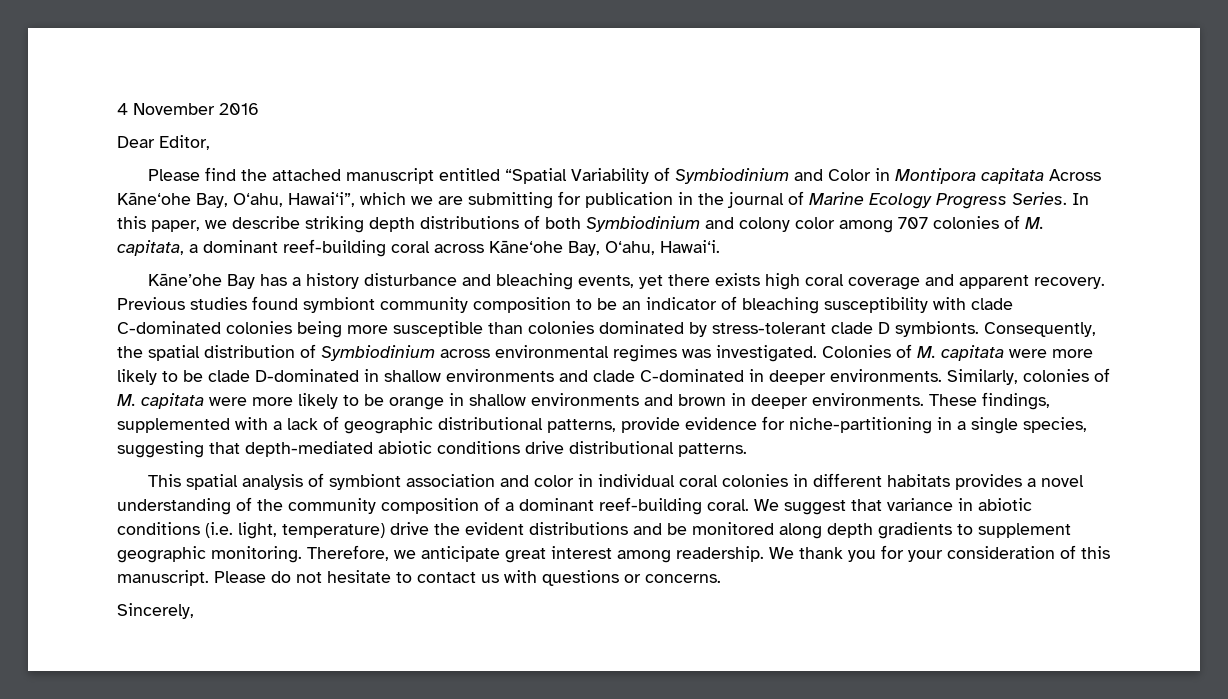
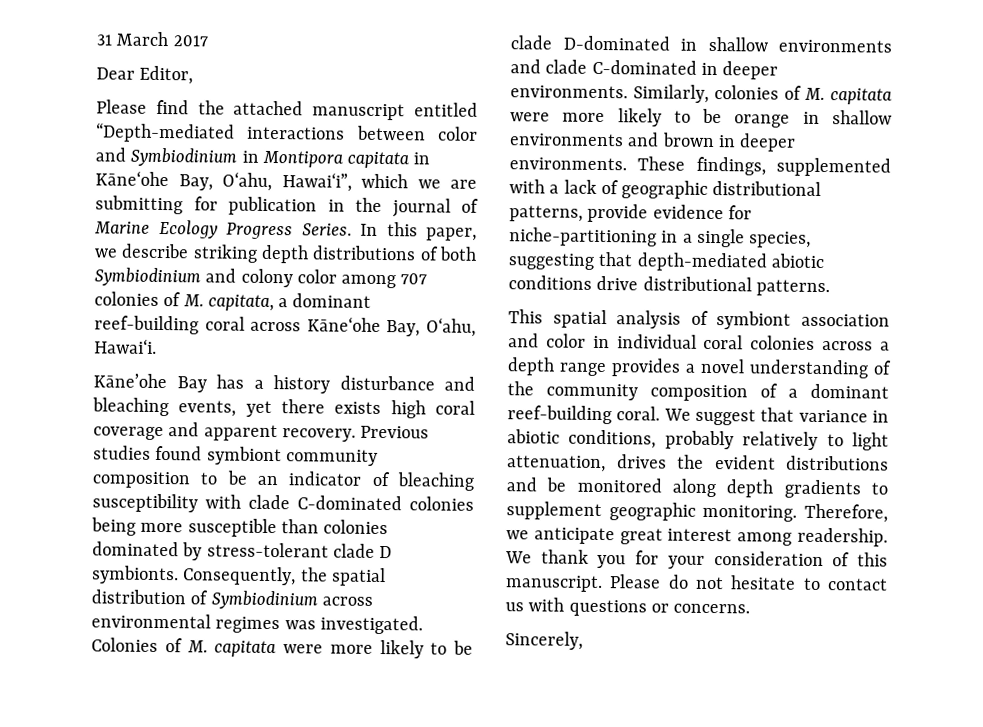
- 4 November 2016
+ 31 March 2017
- Please find the attached manuscript entitled “Spatial Variability of Symbiodinium and Color in Montipora capitata Across Kāne‘ohe Bay, O‘ahu, Hawai‘i”, which we are submitting for publication in the journal of Marine Ecology Progress Series.
+ Please find the attached manuscript entitled “Depth-mediated interactions between color and Symbiodinium in Montipora capitata in Kāne‘ohe Bay, O‘ahu, Hawai‘i”, which we are submitting for publication in the journal of Marine Ecology Progress Series.
- This spatial analysis of symbiont association and color in individual coral colonies in different habitats provides a novel understanding of the community composition of a dominant reef-building coral.
+ This spatial analysis of symbiont association and color in individual coral colonies across a depth range provides a novel understanding of the community composition of a dominant reef-building coral.
- We suggest that variance in abiotic conditions (i.e. light, temperature) drive the evident distributions and be monitored along depth gradients to supplement geographic monitoring.
+ We suggest that variance in abiotic conditions, probably relatively to light attenuation, drives the evident distributions and be monitored along depth gradients to supplement geographic monitoring.

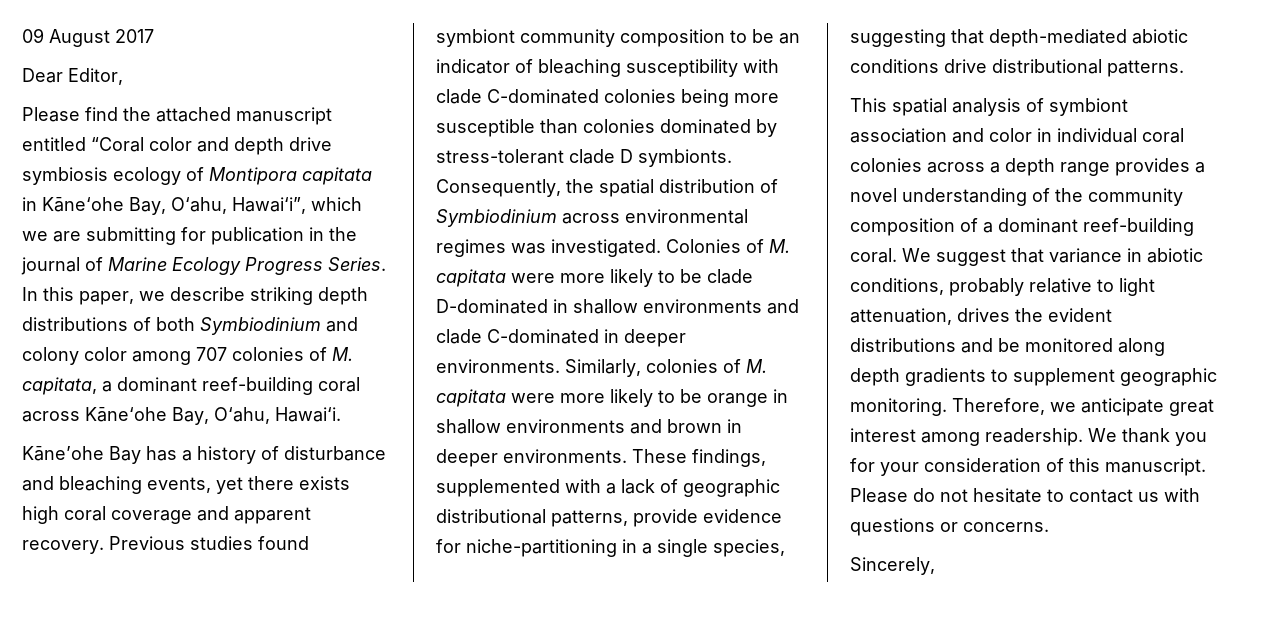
- 31 March 2017
+ 09 August 2017
- Please find the attached manuscript entitled “Depth-mediated interactions between color and Symbiodinium in Montipora capitata in Kāne‘ohe Bay, O‘ahu, Hawai‘i”, which we are submitting for publication in the journal of Marine Ecology Progress Series.
+ Please find the attached manuscript entitled “Coral color and depth drive symbiosis ecology of Montipora capitata in Kāne‘ohe Bay, O‘ahu, Hawai‘i”, which we are submitting for publication in the journal of Marine Ecology Progress Series.
- Kāne’ohe Bay has a history disturbance and bleaching events, yet there exists high coral coverage and apparent recovery.
+ Kāne’ohe Bay has a history of disturbance and bleaching events, yet there exists high coral coverage and apparent recovery.
- We suggest that variance in abiotic conditions, probably relatively to light attenuation, drives the evident distributions and be monitored along depth gradients to supplement geographic monitoring.
+ We suggest that variance in abiotic conditions, probably relative to light attenuation, drives the evident distributions and be monitored along depth gradients to supplement geographic monitoring.

